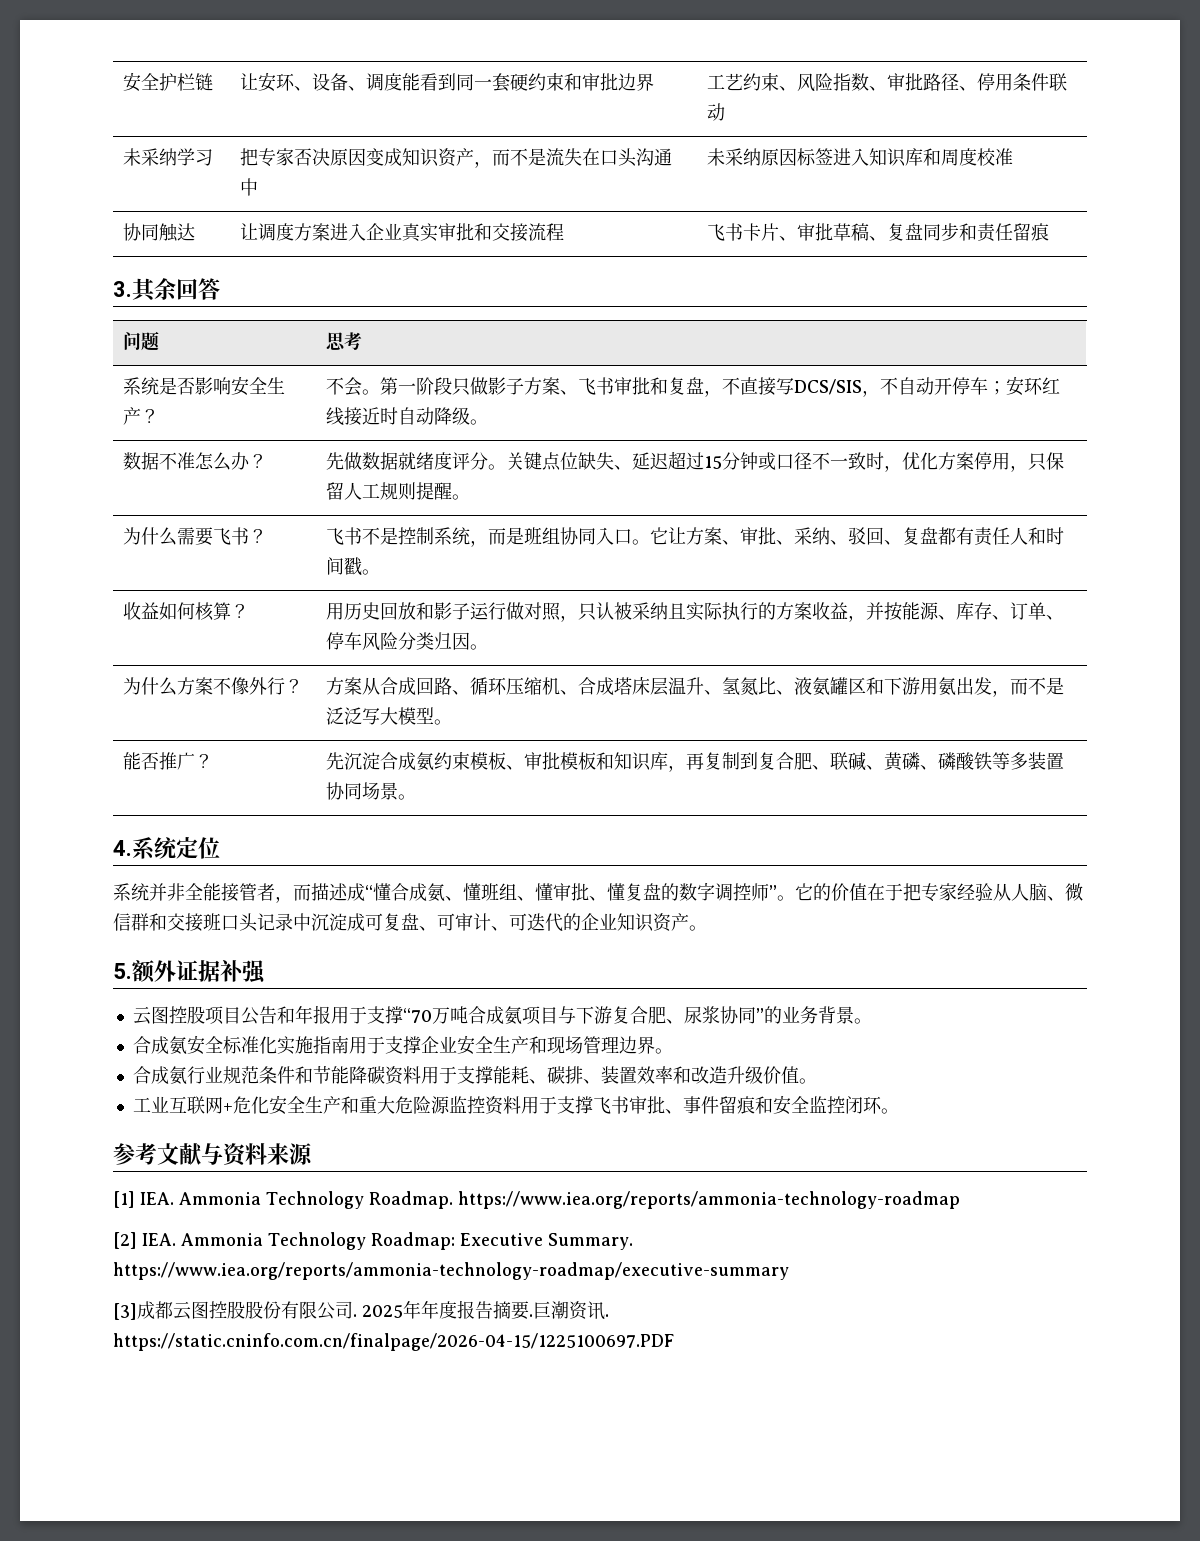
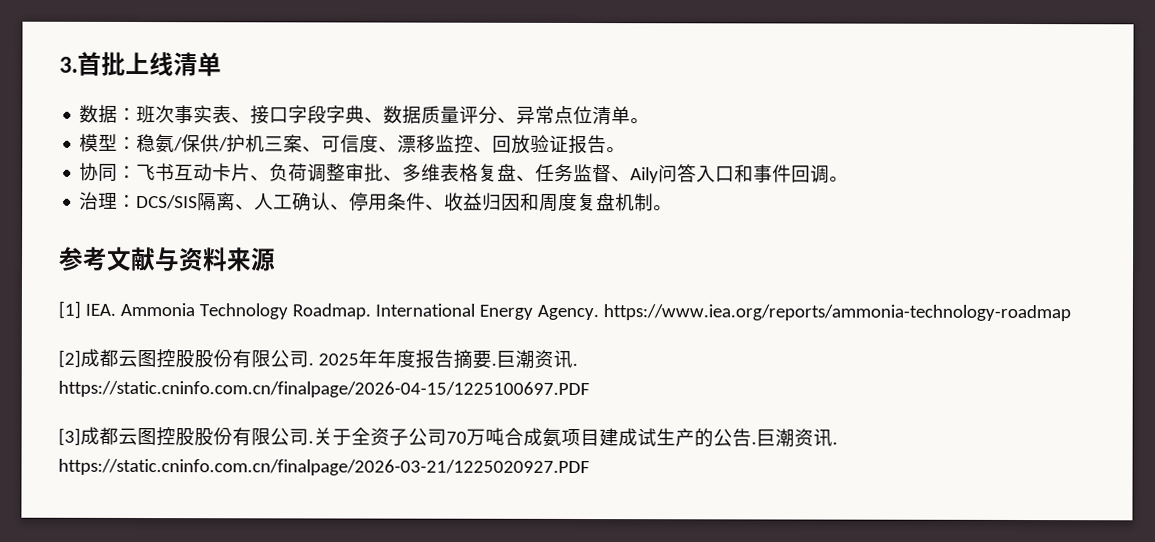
- 安全护栏链 | 让安环、设备、调度能看到同一套硬约束和审批边界 | 工艺约束、风险指数、审批路径、停用条件联动
- 未采纳学习 | 把专家否决原因变成知识资产，而不是流失在口头沟通中 | 未采纳原因标签进入知识库和周度校准
- 协同触达 | 让调度方案进入企业真实审批和交接流程 | 飞书卡片、审批草稿、复盘同步和责任留痕
- 3.其余回答
- 问题 | 思考
- 系统是否影响安全生产？ | 不会。第一阶段只做影子方案、飞书审批和复盘，不直接写DCS/SIS，不自动开停车；安环红线接近时自动降级。
- 数据不准怎么办？ | 先做数据就绪度评分。关键点位缺失、延迟超过15分钟或口径不一致时，优化方案停用，只保留人工规则提醒。
- 为什么需要飞书？ | 飞书不是控制系统，而是班组协同入口。它让方案、审批、采纳、驳回、复盘都有责任人和时间戳。
- 收益如何核算？ | 用历史回放和影子运行做对照，只认被采纳且实际执行的方案收益，并按能源、库存、订单、停车风险分类归因。
- 为什么方案不像外行？ | 方案从合成回路、循环压缩机、合成塔床层温升、氢氮比、液氨罐区和下游用氨出发，而不是泛泛写大模型。
- 能否推广？ | 先沉淀合成氨约束模板、审批模板和知识库，再复制到复合肥、联碱、黄磷、磷酸铁等多装置协同场景。
- 4.系统定位
- 系统并非全能接管者，而描述成“懂合成氨、懂班组、懂审批、懂复盘的数字调控师”。它的价值在于把专家经验从人脑、微信群和交接班口头记录中沉淀成可复盘、可审计、可迭代的企业知识资产。
- 5.额外证据补强
- 云图控股项目公告和年报用于支撑“70万吨合成氨项目与下游复合肥、尿浆协同”的业务背景。
- 合成氨安全标准化实施指南用于支撑企业安全生产和现场管理边界。
- 合成氨行业规范条件和节能降碳资料用于支撑能耗、碳排、装置效率和改造升级价值。
- 工业互联网+危化安全生产和重大危险源监控资料用于支撑飞书审批、事件留痕和安全监控闭环。
+ 3.首批上线清单
+ 数据：班次事实表、接口字段字典、数据质量评分、异常点位清单。
+ 模型：稳氨/保供/护机三案、可信度、漂移监控、回放验证报告。
+ 协同：飞书互动卡片、负荷调整审批、多维表格复盘、任务监督、Aily问答入口和事件回调。
+ 治理：DCS/SIS隔离、人工确认、停用条件、收益归因和周度复盘机制。
- [1] IEA. Ammonia Technology Roadmap. https://www.iea.org/reports/ammonia-technology-roadmap
+ [1] IEA. Ammonia Technology Roadmap. International Energy Agency. https://www.iea.org/reports/ammonia-technology-roadmap
- [2] IEA. Ammonia Technology Roadmap: Executive Summary. https://www.iea.org/reports/ammonia-technology-roadmap/executive-summary
- [3]成都云图控股股份有限公司.
+ [2]成都云图控股股份有限公司.
+ [3]成都云图控股股份有限公司.关于全资子公司70万吨合成氨项目建成试生产的公告.巨潮资讯. https://static.cninfo.com.cn/finalpage/2026-03-21/1225020927.PDF

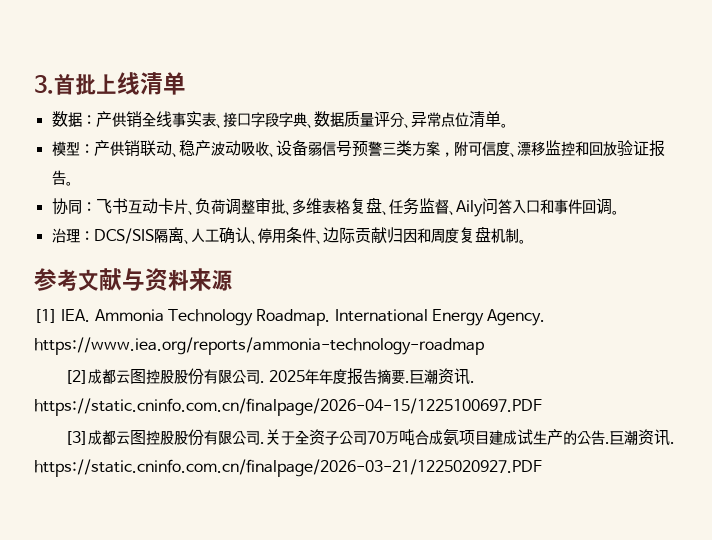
- 数据：班次事实表、接口字段字典、数据质量评分、异常点位清单。
+ 数据：产供销全线事实表、接口字段字典、数据质量评分、异常点位清单。
- 模型：稳氨/保供/护机三案、可信度、漂移监控、回放验证报告。
+ 模型：产供销联动、稳产波动吸收、设备弱信号预警三类方案，附可信度、漂移监控和回放验证报告。
- 治理：DCS/SIS隔离、人工确认、停用条件、收益归因和周度复盘机制。
+ 治理：DCS/SIS隔离、人工确认、停用条件、边际贡献归因和周度复盘机制。

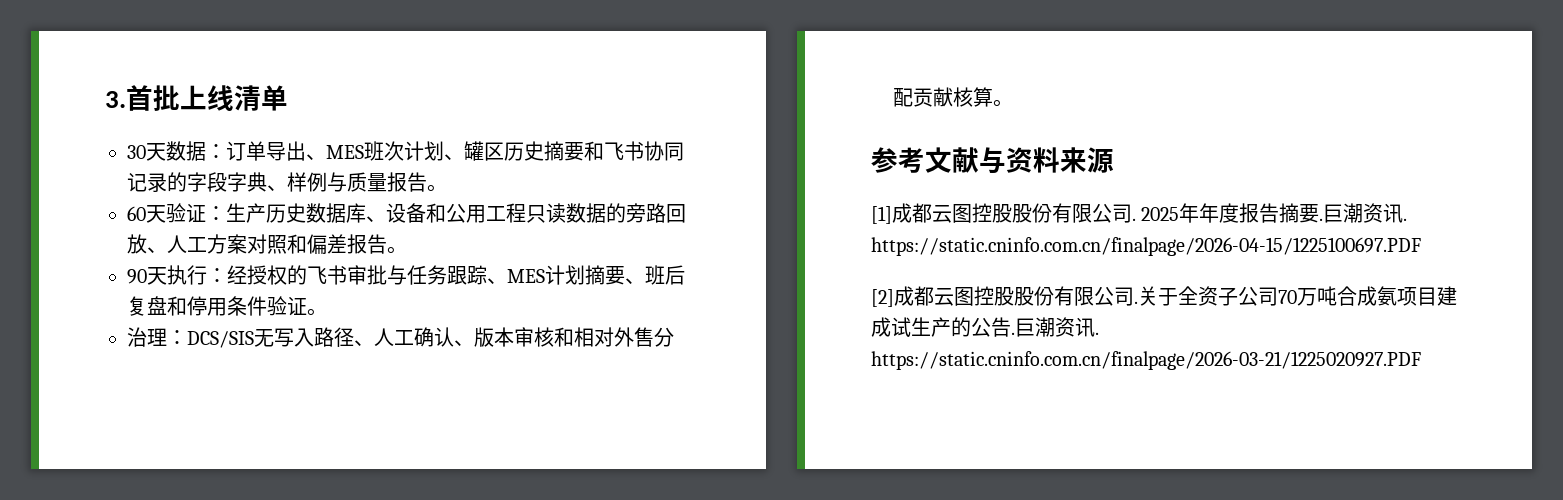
- 数据：产供销全线事实表、接口字段字典、数据质量评分、异常点位清单。
- 模型：产供销联动、稳产波动吸收、设备弱信号预警三类方案，附可信度、漂移监控和回放验证报告。
- 协同：飞书互动卡片、负荷调整审批、多维表格复盘、任务监督、Aily问答入口和事件回调。
+ 30天数据：订单导出、MES班次计划、罐区历史摘要和飞书协同记录的字段字典、样例与质量报告。
+ 60天验证：生产历史数据库、设备和公用工程只读数据的旁路回放、人工方案对照和偏差报告。
+ 90天执行：经授权的飞书审批与任务跟踪、MES计划摘要、班后复盘和停用条件验证。
- 治理：DCS/SIS隔离、人工确认、停用条件、边际贡献归因和周度复盘机制。
+ 治理：DCS/SIS无写入路径、人工确认、版本审核和相对外售分配贡献核算。
- [1] IEA. Ammonia Technology Roadmap. International Energy Agency. https://www.iea.org/reports/ammonia-technology-roadmap
- [2]成都云图控股股份有限公司.
+ [1]成都云图控股股份有限公司.
- [3]成都云图控股股份有限公司.
+ [2]成都云图控股股份有限公司.

